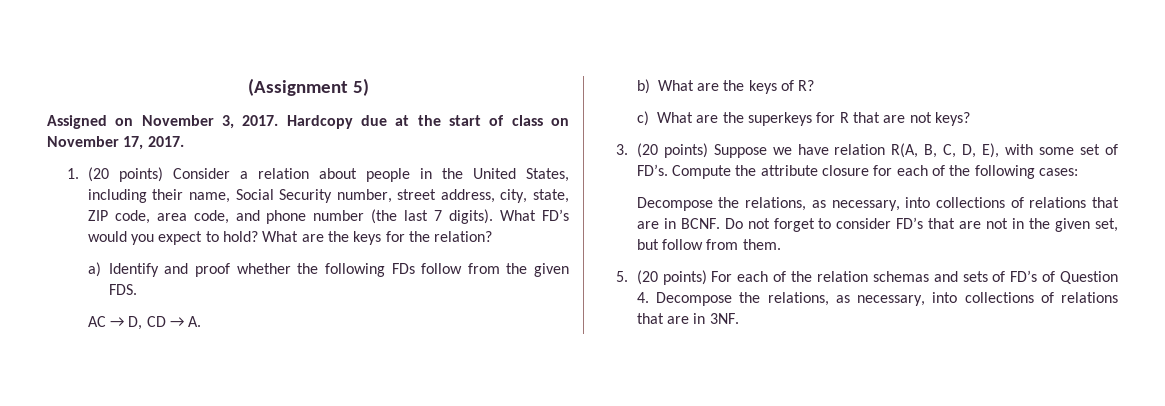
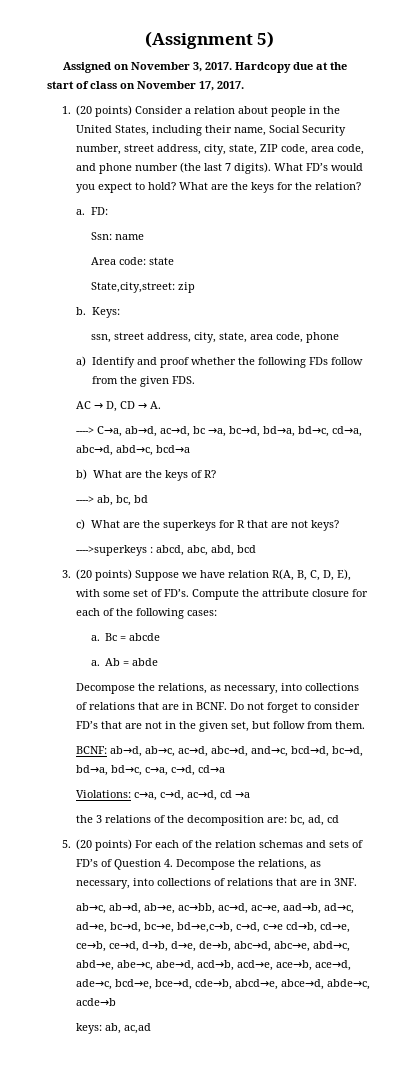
+ a. FD:
+ Ssn: name
+ Area code: state
+ State,city,street: zip
+ b. Keys:
+ ssn, street address, city, state, area code, phone
+ ----> C→a, ab→d, ac→d, bc →a, bc→d, bd→a, bd→c, cd→a, abc→d, abd→c, bcd→a
+ ----> ab, bc, bd
+ ---->superkeys : abcd, abc, abd, bcd
+ a. Bc = abcde
+ a. Ab = abde
+ BCNF: ab→d, ab→c, ac→d, abc→d, and→c, bcd→d, bc→d, bd→a, bd→c, c→a, c→d, cd→a
+ Violations: c→a, c→d, ac→d, cd →a
+ the 3 relations of the decomposition are: bc, ad, cd
+ ab→c, ab→d, ab→e, ac→bb, ac→d, ac→e, aad→b, ad→c, ad→e, bc→d, bc→e, bd→e,c→b, c→d, c→e cd→b, cd→e, ce→b, ce→d, d→b, d→e, de→b, abc→d, abc→e, abd→c, abd→e, abe→c, abe→d, acd→b, acd→e, ace→b, ace→d, ade→c, bcd→e, bce→d, cde→b, abcd→e, abce→d, abde→c, acde→b
+ keys: ab, ac,ad

